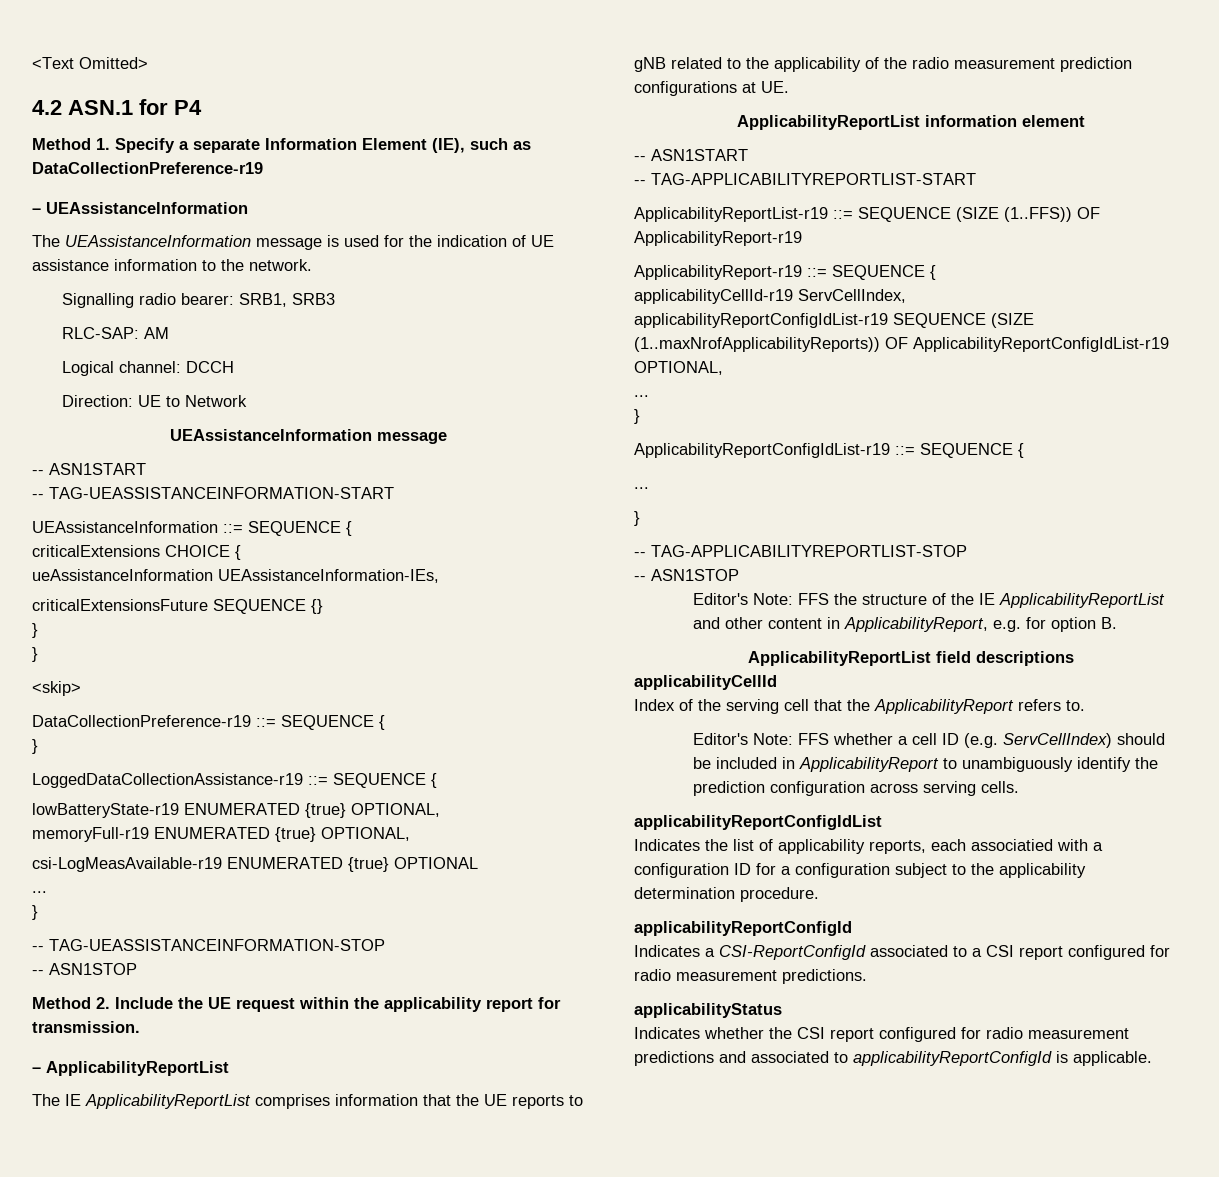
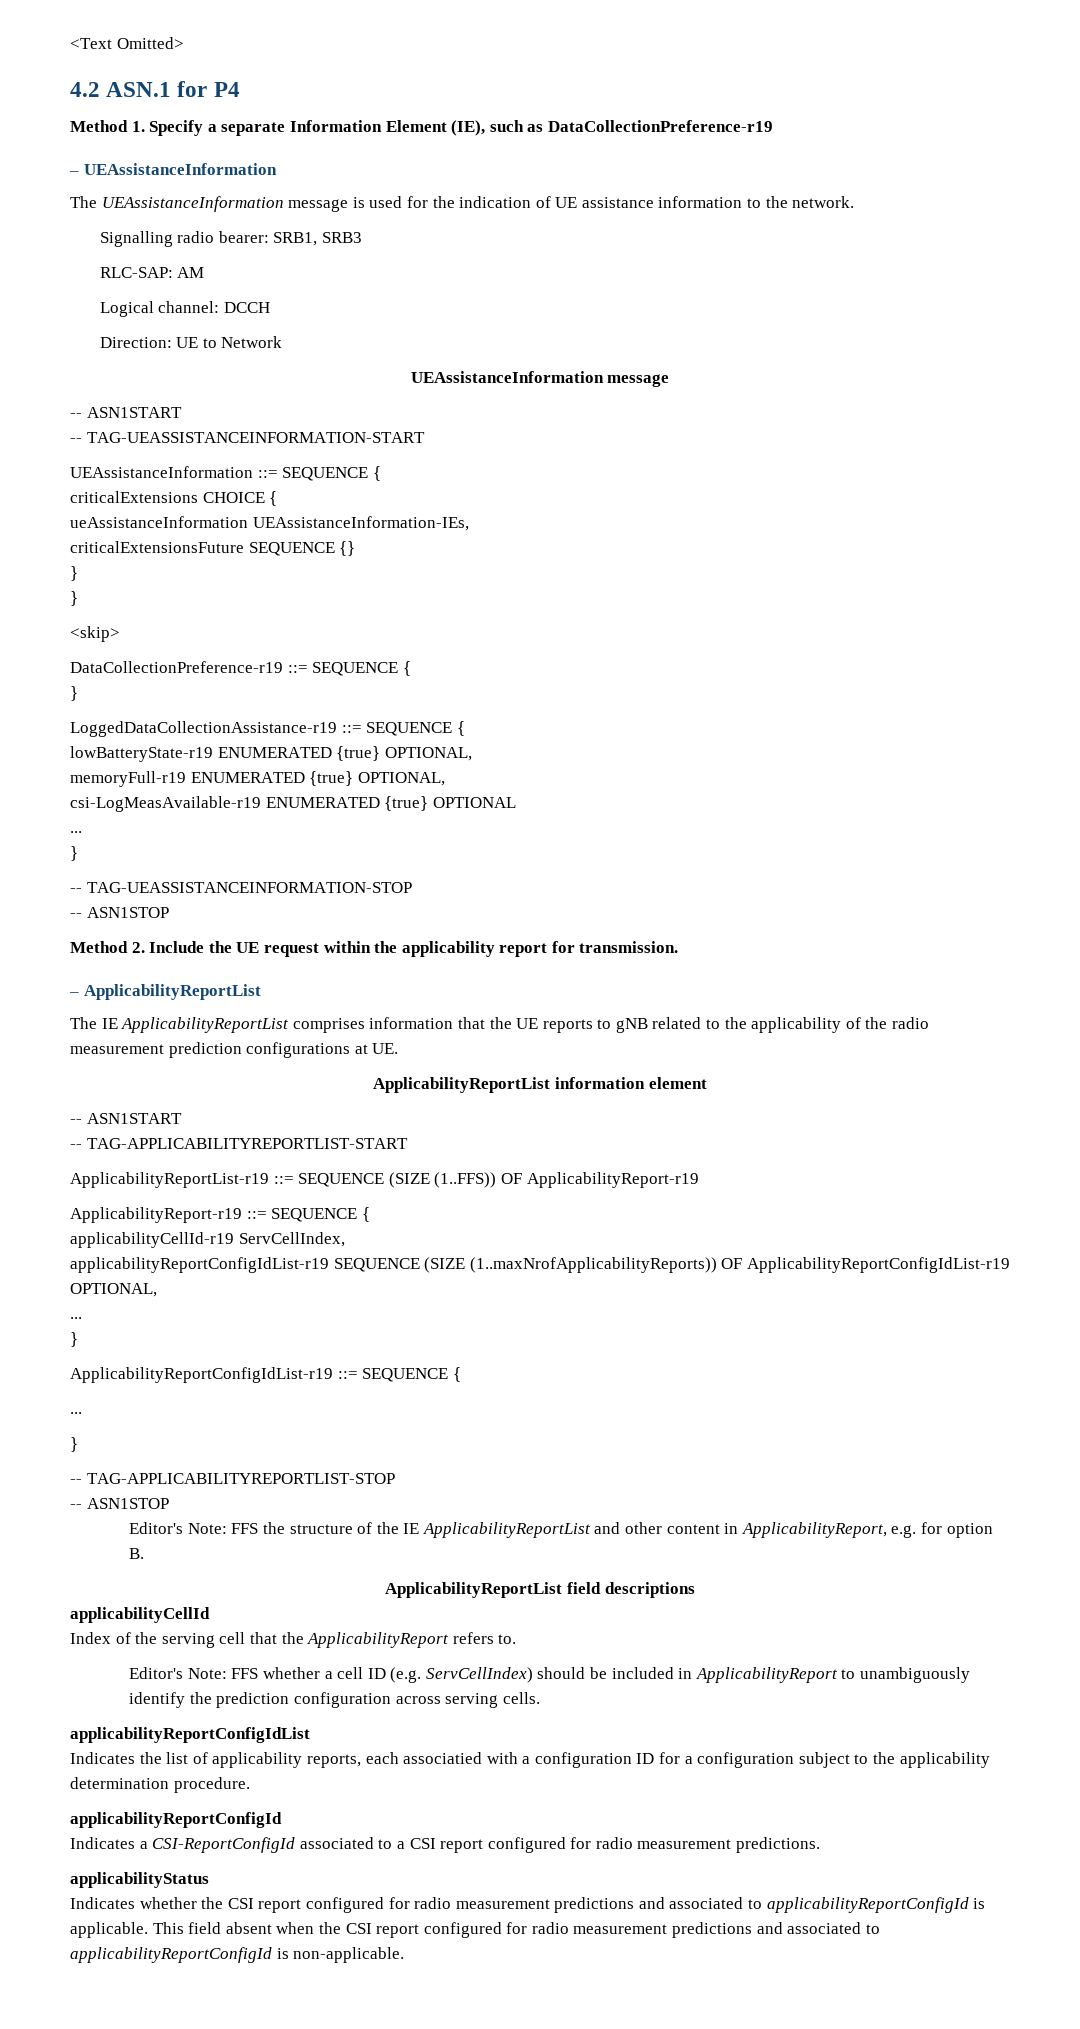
+ This field absent when the CSI report configured for radio measurement predictions and associated to applicabilityReportConfigId is non-applicable.

